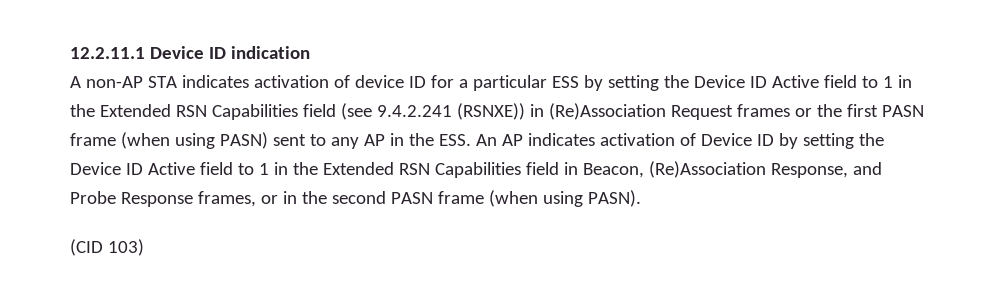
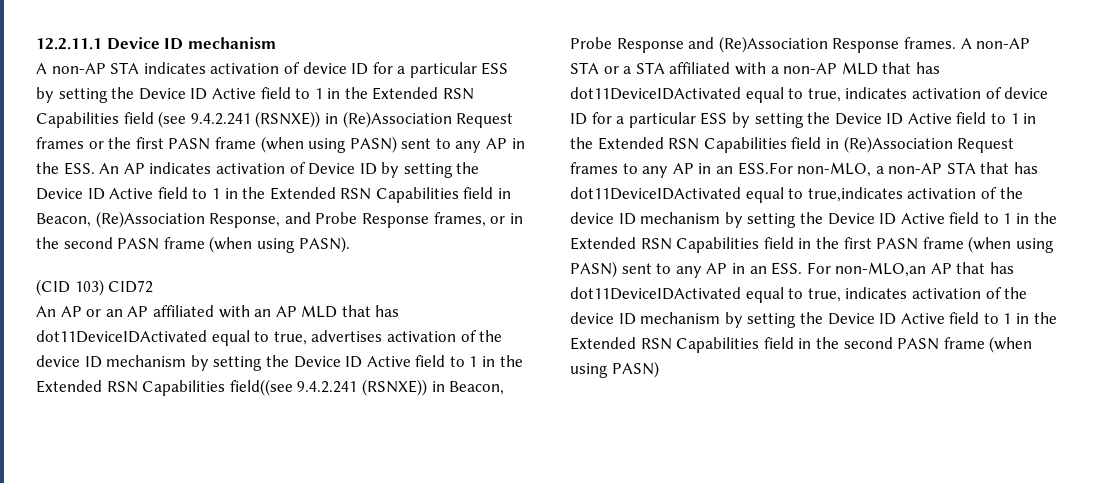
- 12.2.11.1 Device ID indication
+ 12.2.11.1 Device ID mechanism
- (CID 103)
+ (CID 103) CID72
+ An AP or an AP affiliated with an AP MLD that has dot11DeviceIDActivated equal to true, advertises activation of the device ID mechanism by setting the Device ID Active field to 1 in the Extended RSN Capabilities field((see 9.4.2.241 (RSNXE)) in Beacon, Probe Response and (Re)Association Response frames. A non-AP STA or a STA affiliated with a non-AP MLD that has dot11DeviceIDActivated equal to true, indicates activation of device ID for a particular ESS by setting the Device ID Active field to 1 in the Extended RSN Capabilities field in (Re)Association Request frames to any AP in an ESS.For non-MLO, a non-AP STA that has dot11DeviceIDActivated equal to true,indicates activation of the device ID mechanism by setting the Device ID Active field to 1 in the Extended RSN Capabilities field in the first PASN frame (when using PASN) sent to any AP in an ESS. For non-MLO,an AP that has dot11DeviceIDActivated equal to true, indicates activation of the device ID mechanism by setting the Device ID Active field to 1 in the Extended RSN Capabilities field in the second PASN frame (when using PASN)

